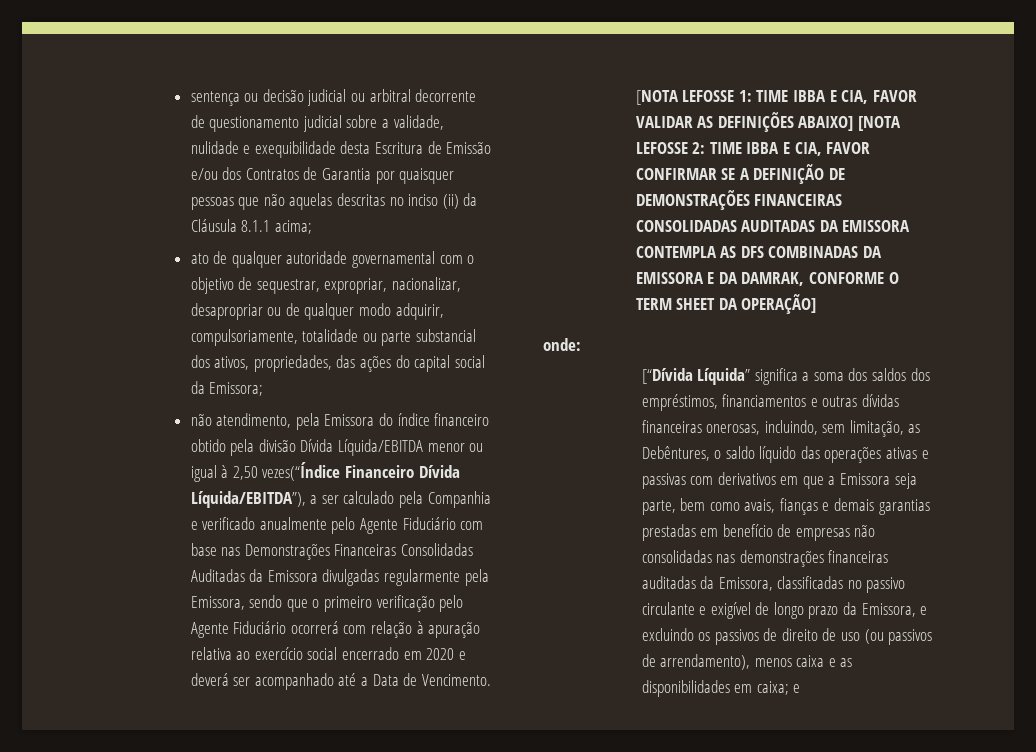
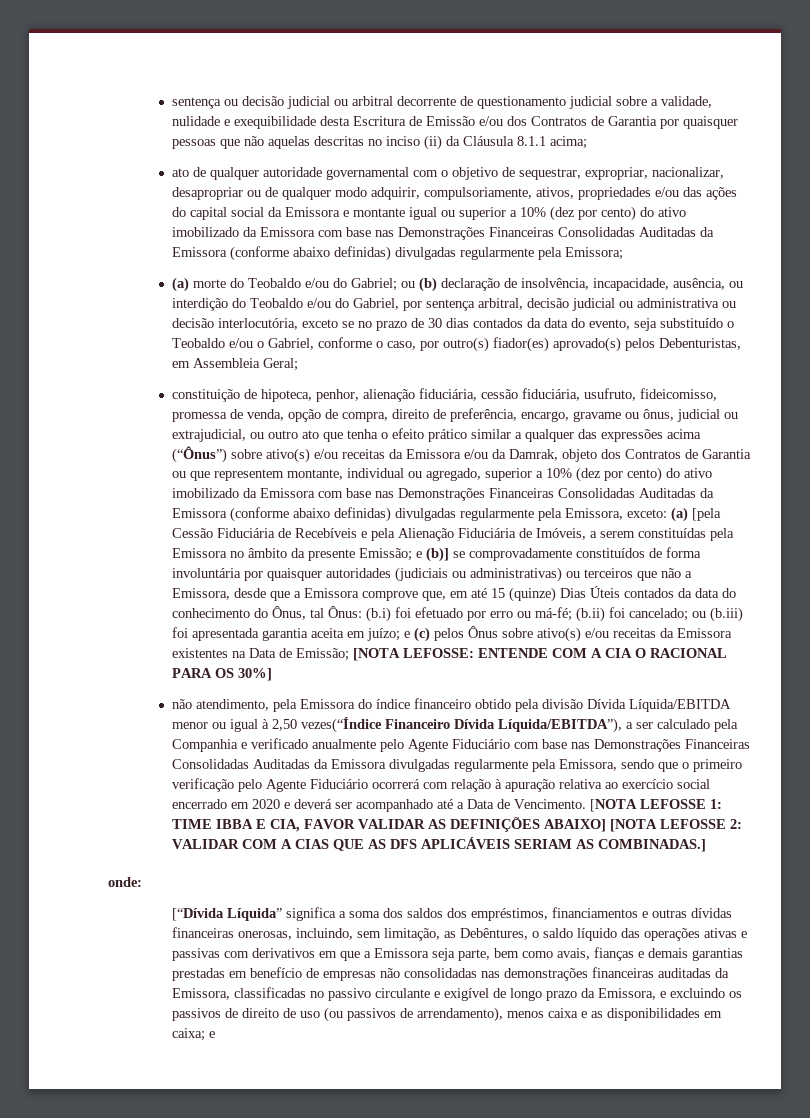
- ato de qualquer autoridade governamental com o objetivo de sequestrar, expropriar, nacionalizar, desapropriar ou de qualquer modo adquirir, compulsoriamente, totalidade ou parte substancial dos ativos, propriedades, das ações do capital social da Emissora;
+ ato de qualquer autoridade governamental com o objetivo de sequestrar, expropriar, nacionalizar, desapropriar ou de qualquer modo adquirir, compulsoriamente, ativos, propriedades e/ou das ações do capital social da Emissora e montante igual ou superior a 10% (dez por cento) do ativo imobilizado da Emissora com base nas Demonstrações Financeiras Consolidadas Auditadas da Emissora (conforme abaixo definidas) divulgadas regularmente pela Emissora;
+ (a) morte do Teobaldo e/ou do Gabriel; ou (b) declaração de insolvência, incapacidade, ausência, ou interdição do Teobaldo e/ou do Gabriel, por sentença arbitral, decisão judicial ou administrativa ou decisão interlocutória, exceto se no prazo de 30 dias contados da data do evento, seja substituído o Teobaldo e/ou o Gabriel, conforme o caso, por outro(s) fiador(es) aprovado(s) pelos Debenturistas, em Assembleia Geral;
+ constituição de hipoteca, penhor, alienação fiduciária, cessão fiduciária, usufruto, fideicomisso, promessa de venda, opção de compra, direito de preferência, encargo, gravame ou ônus, judicial ou extrajudicial, ou outro ato que tenha o efeito prático similar a qualquer das expressões acima (“Ônus”) sobre ativo(s) e/ou receitas da Emissora e/ou da Damrak, objeto dos Contratos de Garantia ou que representem montante, individual ou agregado, superior a 10% (dez por cento) do ativo imobilizado da Emissora com base nas Demonstrações Financeiras Consolidadas Auditadas da Emissora (conforme abaixo definidas) divulgadas regularmente pela Emissora, exceto: (a) [pela Cessão Fiduciária de Recebíveis e pela Alienação Fiduciária de Imóveis, a serem constituídas pela Emissora no âmbito da presente Emissão; e (b)] se comprovadamente constituídos de forma involuntária por quaisquer autoridades (judiciais ou administrativas) ou terceiros que não a Emissora, desde que a Emissora comprove que, em até 15 (quinze) Dias Úteis contados da data do conhecimento do Ônus, tal Ônus: (b.i) foi efetuado por erro ou má-fé; (b.ii) foi cancelado; ou (b.iii) foi apresentada garantia aceita em juízo; e (c) pelos Ônus sobre ativo(s) e/ou receitas da Emissora existentes na Data de Emissão; [NOTA LEFOSSE: ENTENDE COM A CIA O RACIONAL PARA OS 30%]
- [NOTA LEFOSSE 1: TIME IBBA E CIA, FAVOR VALIDAR AS DEFINIÇÕES ABAIXO] [NOTA LEFOSSE 2: TIME IBBA E CIA, FAVOR CONFIRMAR SE A DEFINIÇÃO DE DEMONSTRAÇÕES FINANCEIRAS CONSOLIDADAS AUDITADAS DA EMISSORA CONTEMPLA AS DFS COMBINADAS DA EMISSORA E DA DAMRAK, CONFORME O TERM SHEET DA OPERAÇÃO]
+ [NOTA LEFOSSE 1: TIME IBBA E CIA, FAVOR VALIDAR AS DEFINIÇÕES ABAIXO] [NOTA LEFOSSE 2: VALIDAR COM A CIAS QUE AS DFS APLICÁVEIS SERIAM AS COMBINADAS.]

